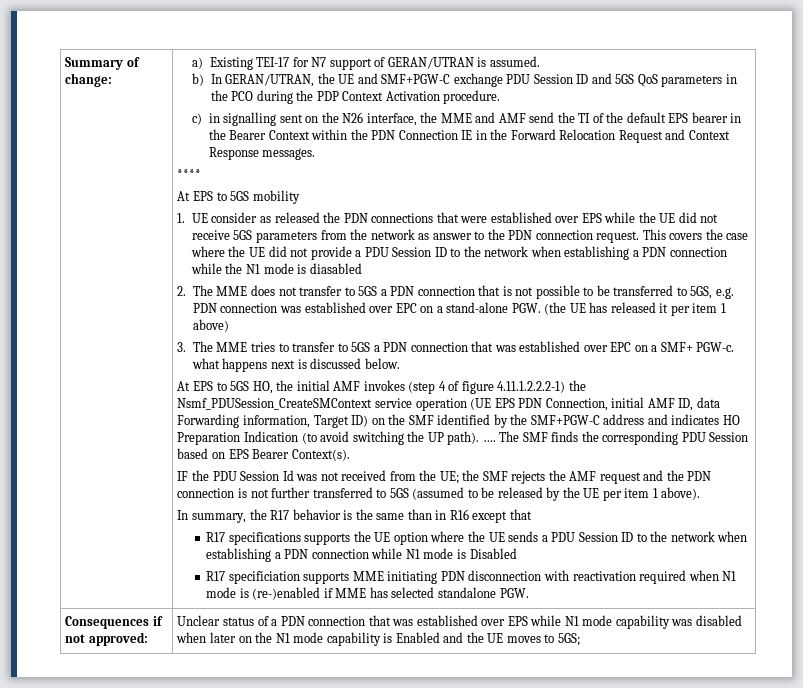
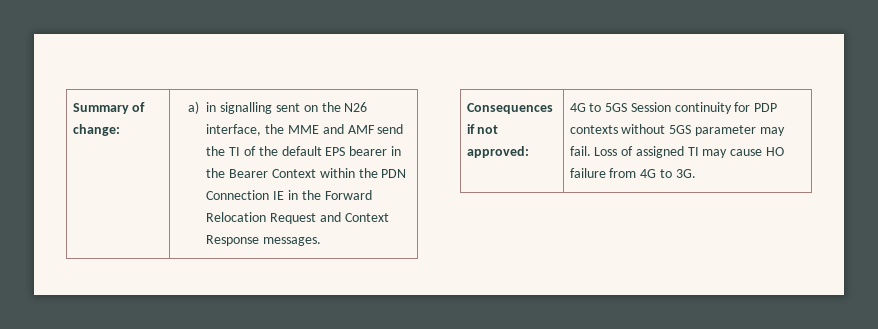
- a) Existing TEI-17 for N7 support of GERAN/UTRAN is assumed.
- b) In GERAN/UTRAN, the UE and SMF+PGW-C exchange PDU Session ID and 5GS QoS parameters in the PCO during the PDP Context Activation procedure.
- c) in signalling sent on the N26 interface, the MME and AMF send the TI of the default EPS bearer in the Bearer Context within the PDN Connection IE in the Forward Relocation Request and Context Response messages.
+ a) in signalling sent on the N26 interface, the MME and AMF send the TI of the default EPS bearer in the Bearer Context within the PDN Connection IE in the Forward Relocation Request and Context Response messages.
- ****
- At EPS to 5GS mobility
- 1. UE consider as released the PDN connections that were established over EPS while the UE did not receive 5GS parameters from the network as answer to the PDN connection request. This covers the case where the UE did not provide a PDU Session ID to the network when establishing a PDN connection while the N1 mode is diasabled
- 2. The MME does not transfer to 5GS a PDN connection that is not possible to be transferred to 5GS, e.g. PDN connection was established over EPC on a stand-alone PGW. (the UE has released it per item 1 above)
- 3. The MME tries to transfer to 5GS a PDN connection that was established over EPC on a SMF+ PGW-c. what happens next is discussed below.
- At EPS to 5GS HO, the initial AMF invokes (step 4 of figure 4.11.1.2.2.2-1) the Nsmf_PDUSession_CreateSMContext service operation (UE EPS PDN Connection, initial AMF ID, data Forwarding information, Target ID) on the SMF identified by the SMF+PGW-C address and indicates HO Preparation Indication (to avoid switching the UP path). …. The SMF finds the corresponding PDU Session based on EPS Bearer Context(s).
- IF the PDU Session Id was not received from the UE; the SMF rejects the AMF request and the PDN connection is not further transferred to 5GS (assumed to be released by the UE per item 1 above).
- In summary, the R17 behavior is the same than in R16 except that
- R17 specifications supports the UE option where the UE sends a PDU Session ID to the network when establishing a PDN connection while N1 mode is Disabled
- R17 specificiation supports MME initiating PDN disconnection with reactivation required when N1 mode is (re-)enabled if MME has selected standalone PGW.
- Consequences if not approved: | Unclear status of a PDN connection that was established over EPS while N1 mode capability was disabled when later on the N1 mode capability is Enabled and the UE moves to 5GS;
+ Consequences if not approved: | 4G to 5GS Session continuity for PDP contexts without 5GS parameter may fail. Loss of assigned TI may cause HO failure from 4G to 3G.

